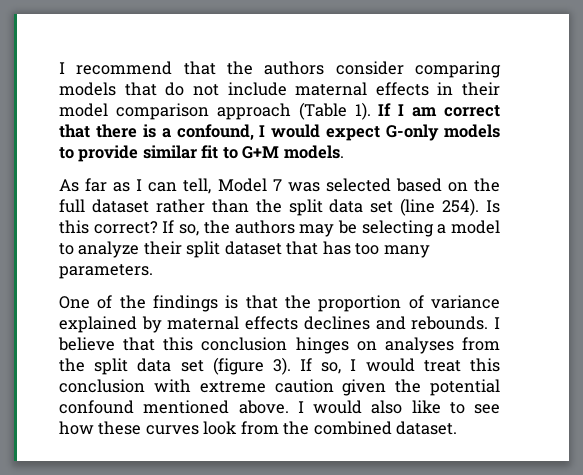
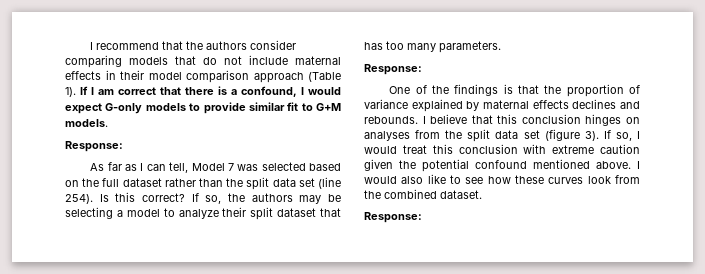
  If I am correct that there is a confound, I would expect G-only models to provide similar fit to G+M models.
+ Response:
  If so, the authors may be selecting a model to analyze their split dataset that has too many parameters.
+ Response:
  I would also like to see how these curves look from the combined dataset.
+ Response:

